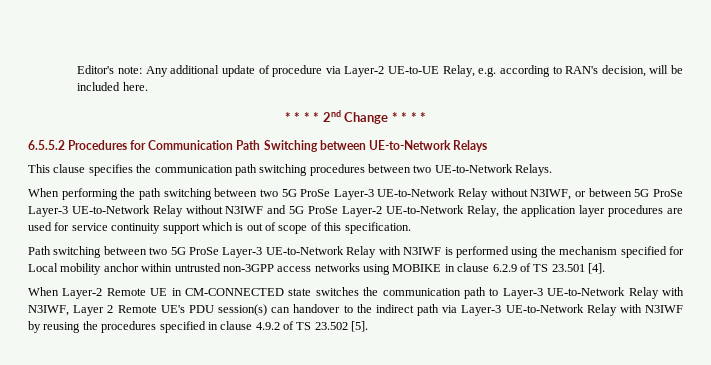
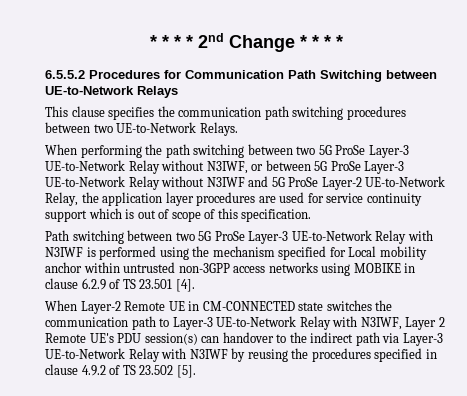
- Editor's note: Any additional update of procedure via Layer-2 UE-to-UE Relay, e.g. according to RAN's decision, will be included here.

